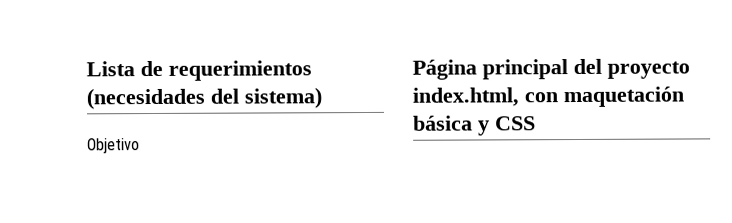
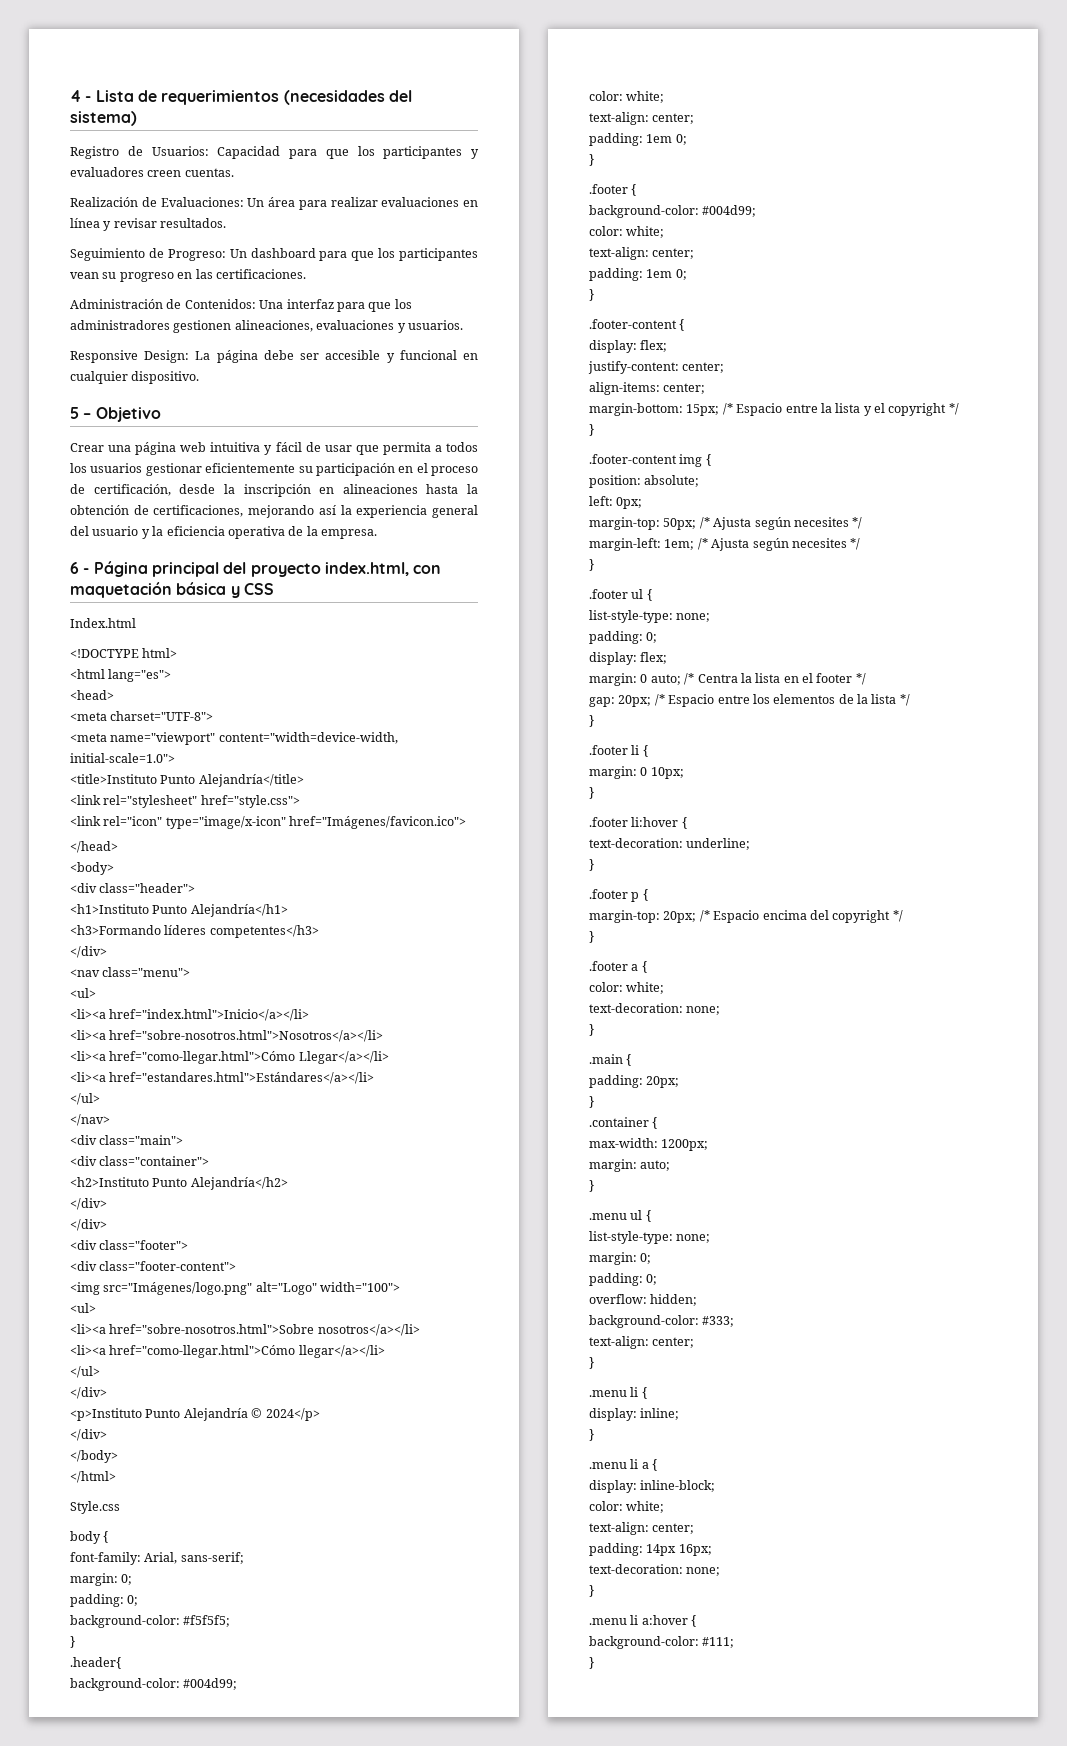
- Lista de requerimientos (necesidades del sistema)
+ 4 - Lista de requerimientos (necesidades del sistema)
- Objetivo
- Página principal del proyecto index.html, con maquetación básica y CSS
+ Registro de Usuarios: Capacidad para que los participantes y evaluadores creen cuentas.
+ Realización de Evaluaciones: Un área para realizar evaluaciones en línea y revisar resultados.
+ Seguimiento de Progreso: Un dashboard para que los participantes vean su progreso en las certificaciones.
+ Administración de Contenidos: Una interfaz para que los administradores gestionen alineaciones, evaluaciones y usuarios.
+ Responsive Design: La página debe ser accesible y funcional en cualquier dispositivo.
+ 5 – Objetivo
+ Crear una página web intuitiva y fácil de usar que permita a todos los usuarios gestionar eficientemente su participación en el proceso de certificación, desde la inscripción en alineaciones hasta la obtención de certificaciones, mejorando así la experiencia general del usuario y la eficiencia operativa de la empresa.
+ 6 - Página principal del proyecto index.html, con maquetación básica y CSS
+ Index.html
+ <!DOCTYPE html>
+ <html lang="es">
+ <head>
+ <meta charset="UTF-8">
+ <meta name="viewport" content="width=device-width, initial-scale=1.0">
+ <title>Instituto Punto Alejandría</title>
+ <link rel="stylesheet" href="style.css">
+ <link rel="icon" type="image/x-icon" href="Imágenes/favicon.ico">
+ </head>
+ <body>
+ <div class="header">
+ <h1>Instituto Punto Alejandría</h1>
+ <h3>Formando líderes competentes</h3>
+ </div>
+ <nav class="menu">
+ <ul>
+ <li><a href="index.html">Inicio</a></li>
+ <li><a href="sobre-nosotros.html">Nosotros</a></li>
+ <li><a href="como-llegar.html">Cómo Llegar</a></li>
+ <li><a href="estandares.html">Estándares</a></li>
+ </ul>
+ </nav>
+ <div class="main">
+ <div class="container">
+ <h2>Instituto Punto Alejandría</h2>
+ </div>
+ </div>
+ <div class="footer">
+ <div class="footer-content">
+ <img src="Imágenes/logo.png" alt="Logo" width="100">
+ <ul>
+ <li><a href="sobre-nosotros.html">Sobre nosotros</a></li>
+ <li><a href="como-llegar.html">Cómo llegar</a></li>
+ </ul>
+ </div>
+ <p>Instituto Punto Alejandría © 2024</p>
+ </div>
+ </body>
+ </html>
+ Style.css
+ body {
+ font-family: Arial, sans-serif;
+ margin: 0;
+ padding: 0;
+ background-color: #f5f5f5;
+ }
+ .header{
+ background-color: #004d99;
+ color: white;
+ text-align: center;
+ padding: 1em 0;
+ }
+ .footer {
+ background-color: #004d99;
+ color: white;
+ text-align: center;
+ padding: 1em 0;
+ }
+ .footer-content {
+ display: flex;
+ justify-content: center;
+ align-items: center;
+ margin-bottom: 15px; /* Espacio entre la lista y el copyright */
+ }
+ .footer-content img {
+ position: absolute;
+ left: 0px;
+ margin-top: 50px; /* Ajusta según necesites */
+ margin-left: 1em; /* Ajusta según necesites */
+ }
+ .footer ul {
+ list-style-type: none;
+ padding: 0;
+ display: flex;
+ margin: 0 auto; /* Centra la lista en el footer */
+ gap: 20px; /* Espacio entre los elementos de la lista */
+ }
+ .footer li {
+ margin: 0 10px;
+ }
+ .footer li:hover {
+ text-decoration: underline;
+ }
+ .footer p {
+ margin-top: 20px; /* Espacio encima del copyright */
+ }
+ .footer a {
+ color: white;
+ text-decoration: none;
+ }
+ .main {
+ padding: 20px;
+ }
+ .container {
+ max-width: 1200px;
+ margin: auto;
+ }
+ .menu ul {
+ list-style-type: none;
+ margin: 0;
+ padding: 0;
+ overflow: hidden;
+ background-color: #333;
+ text-align: center;
+ }
+ .menu li {
+ display: inline;
+ }
+ .menu li a {
+ display: inline-block;
+ color: white;
+ text-align: center;
+ padding: 14px 16px;
+ text-decoration: none;
+ }
+ .menu li a:hover {
+ background-color: #111;
+ }

